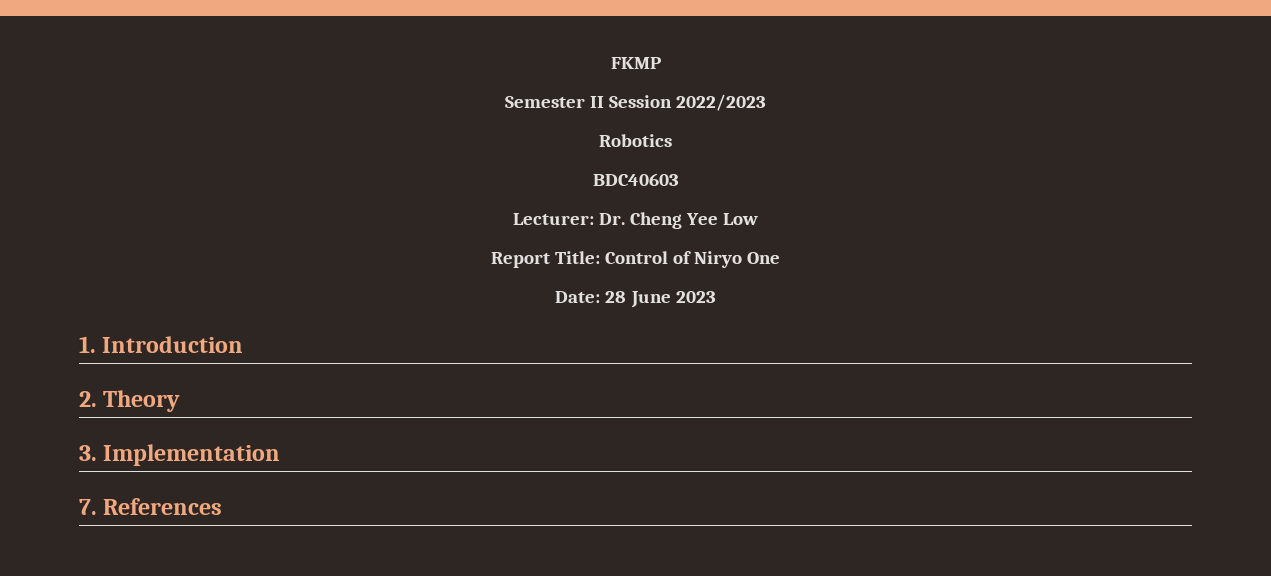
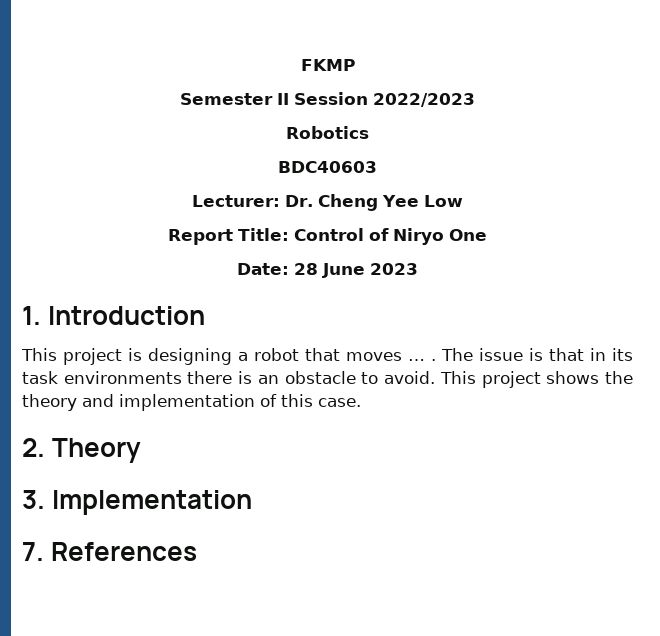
+ This project is designing a robot that moves … . The issue is that in its task environments there is an obstacle to avoid. This project shows the theory and implementation of this case.

